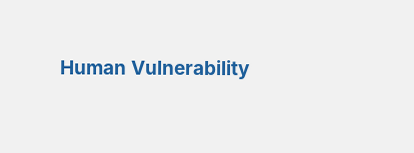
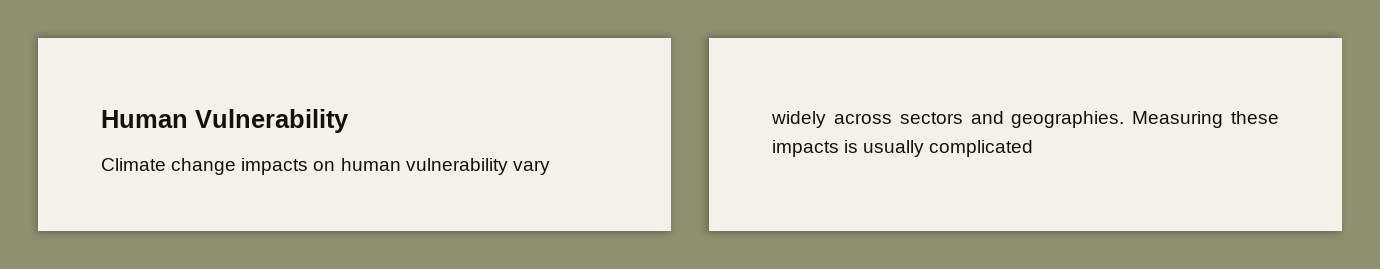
+ Climate change impacts on human vulnerability vary widely across sectors and geographies. Measuring these impacts is usually complicated

